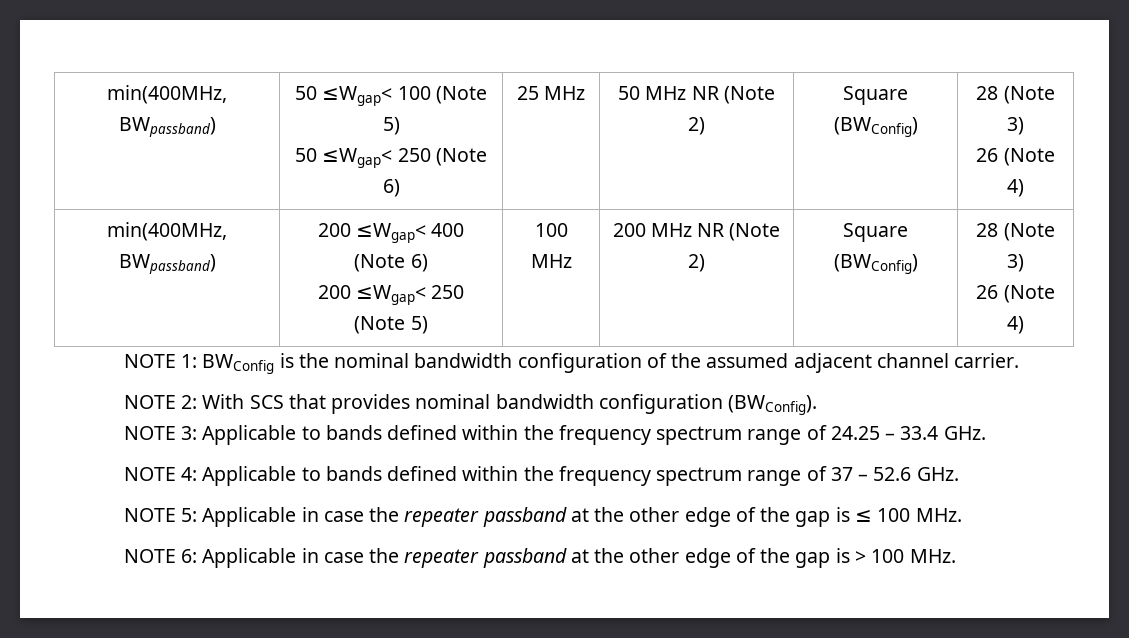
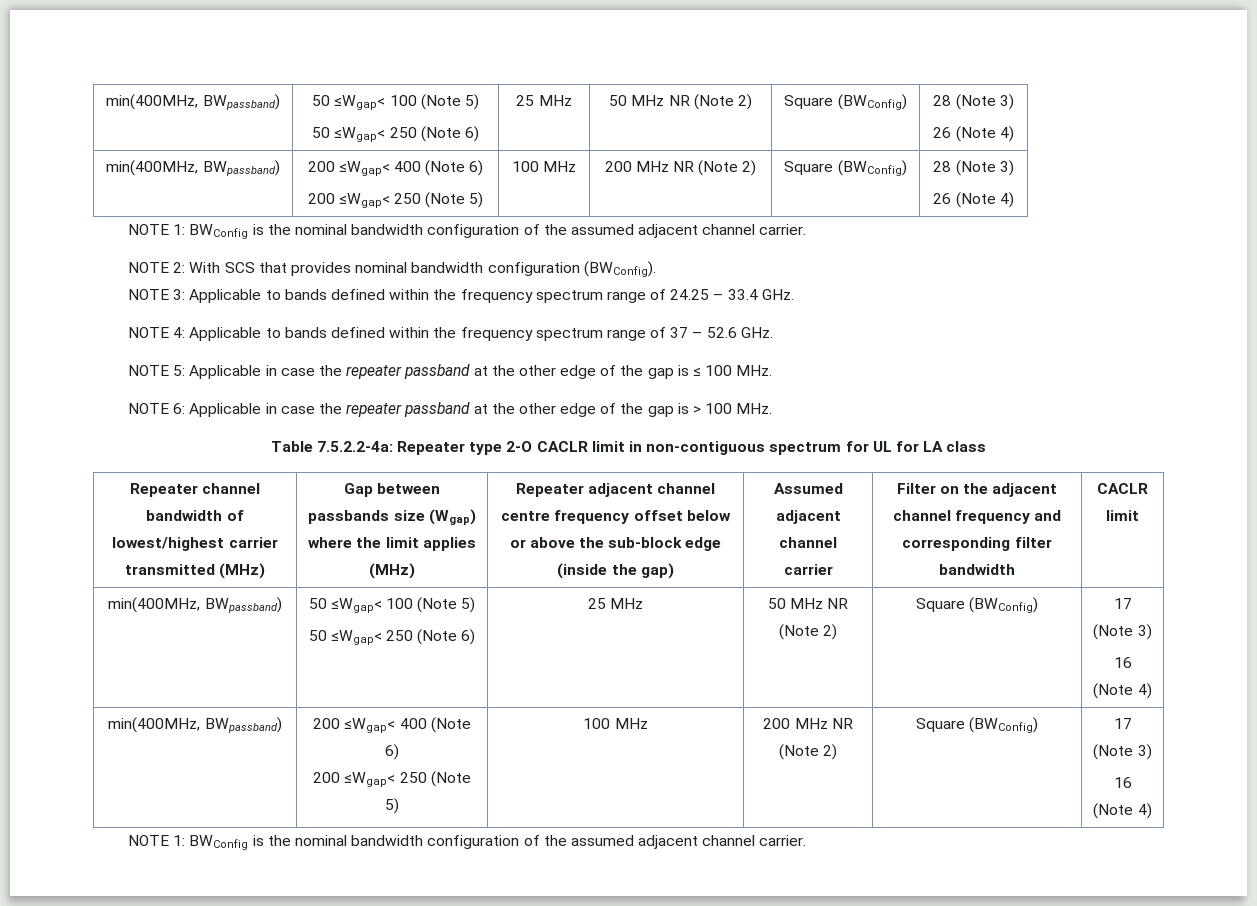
+ Table 7.5.2.2-4a: Repeater type 2-O CACLR limit in non-contiguous spectrum for UL for LA class
+ Repeater channel bandwidth of lowest/highest carrier transmitted (MHz) | Gap between passbands size (Wgap) where the limit applies (MHz) | Repeater adjacent channel centre frequency offset below or above the sub-block edge (inside the gap) | Assumed adjacent channel carrier | Filter on the adjacent channel frequency and corresponding filter bandwidth | CACLR limit
+ min(400MHz, BWpassband) | 50 ≤Wgap< 100 (Note 5)
+ 50 ≤Wgap< 250 (Note 6) | 25 MHz | 50 MHz NR (Note 2) | Square (BWConfig) | 17 (Note 3)
+ 16 (Note 4)
+ min(400MHz, BWpassband) | 200 ≤Wgap< 400 (Note 6)
+ 200 ≤Wgap< 250 (Note 5) | 100 MHz | 200 MHz NR (Note 2) | Square (BWConfig) | 17 (Note 3)
+ 16 (Note 4)
+ NOTE 1: BWConfig is the nominal bandwidth configuration of the assumed adjacent channel carrier.

